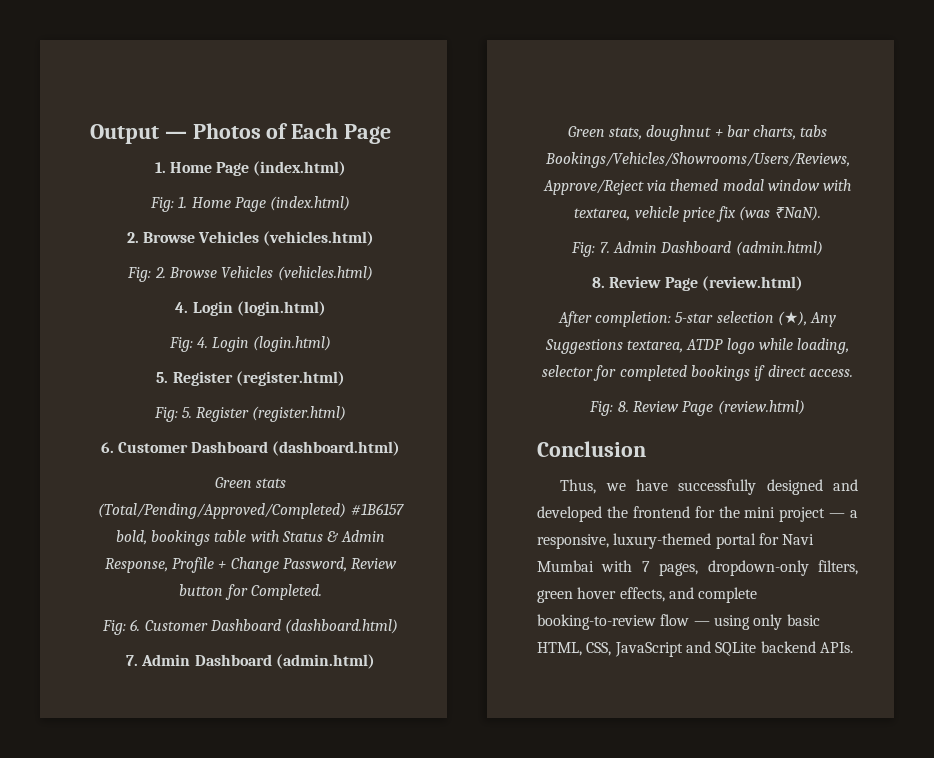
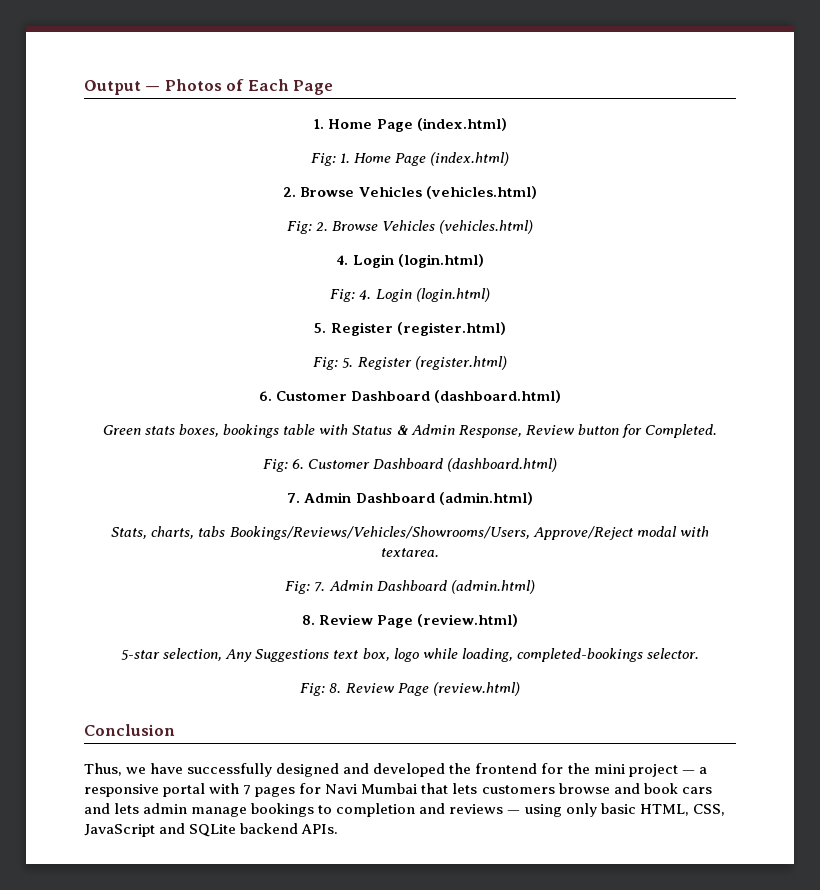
- Green stats (Total/Pending/Approved/Completed) #1B6157 bold, bookings table with Status & Admin Response, Profile + Change Password, Review button for Completed.
+ Green stats boxes, bookings table with Status & Admin Response, Review button for Completed.
- Green stats, doughnut + bar charts, tabs Bookings/Vehicles/Showrooms/Users/Reviews, Approve/Reject via themed modal window with textarea, vehicle price fix (was ₹NaN).
+ Stats, charts, tabs Bookings/Reviews/Vehicles/Showrooms/Users, Approve/Reject modal with textarea.
- After completion: 5-star selection (★), Any Suggestions textarea, ATDP logo while loading, selector for completed bookings if direct access.
+ 5-star selection, Any Suggestions text box, logo while loading, completed-bookings selector.
- Thus, we have successfully designed and developed the frontend for the mini project — a responsive, luxury-themed portal for Navi Mumbai with 7 pages, dropdown-only filters, green hover effects, and complete booking-to-review flow — using only basic HTML, CSS, JavaScript and SQLite backend APIs.
+ Thus, we have successfully designed and developed the frontend for the mini project — a responsive portal with 7 pages for Navi Mumbai that lets customers browse and book cars and lets admin manage bookings to completion and reviews — using only basic HTML, CSS, JavaScript and SQLite backend APIs.

